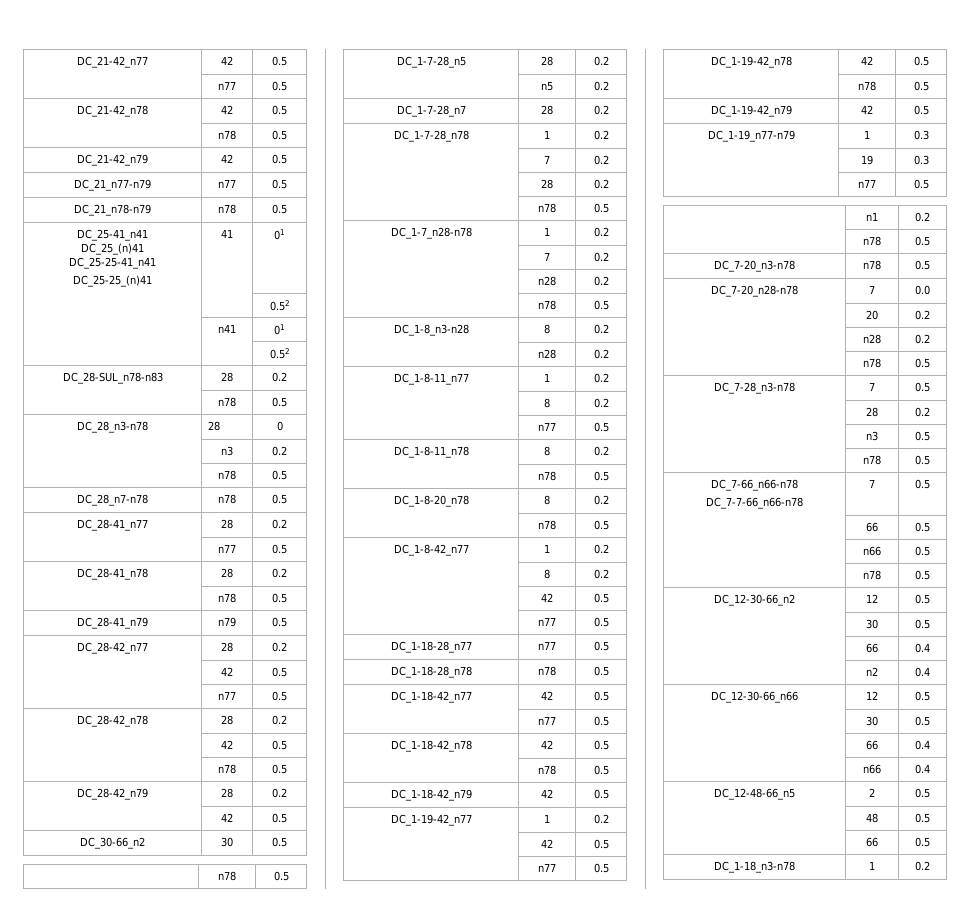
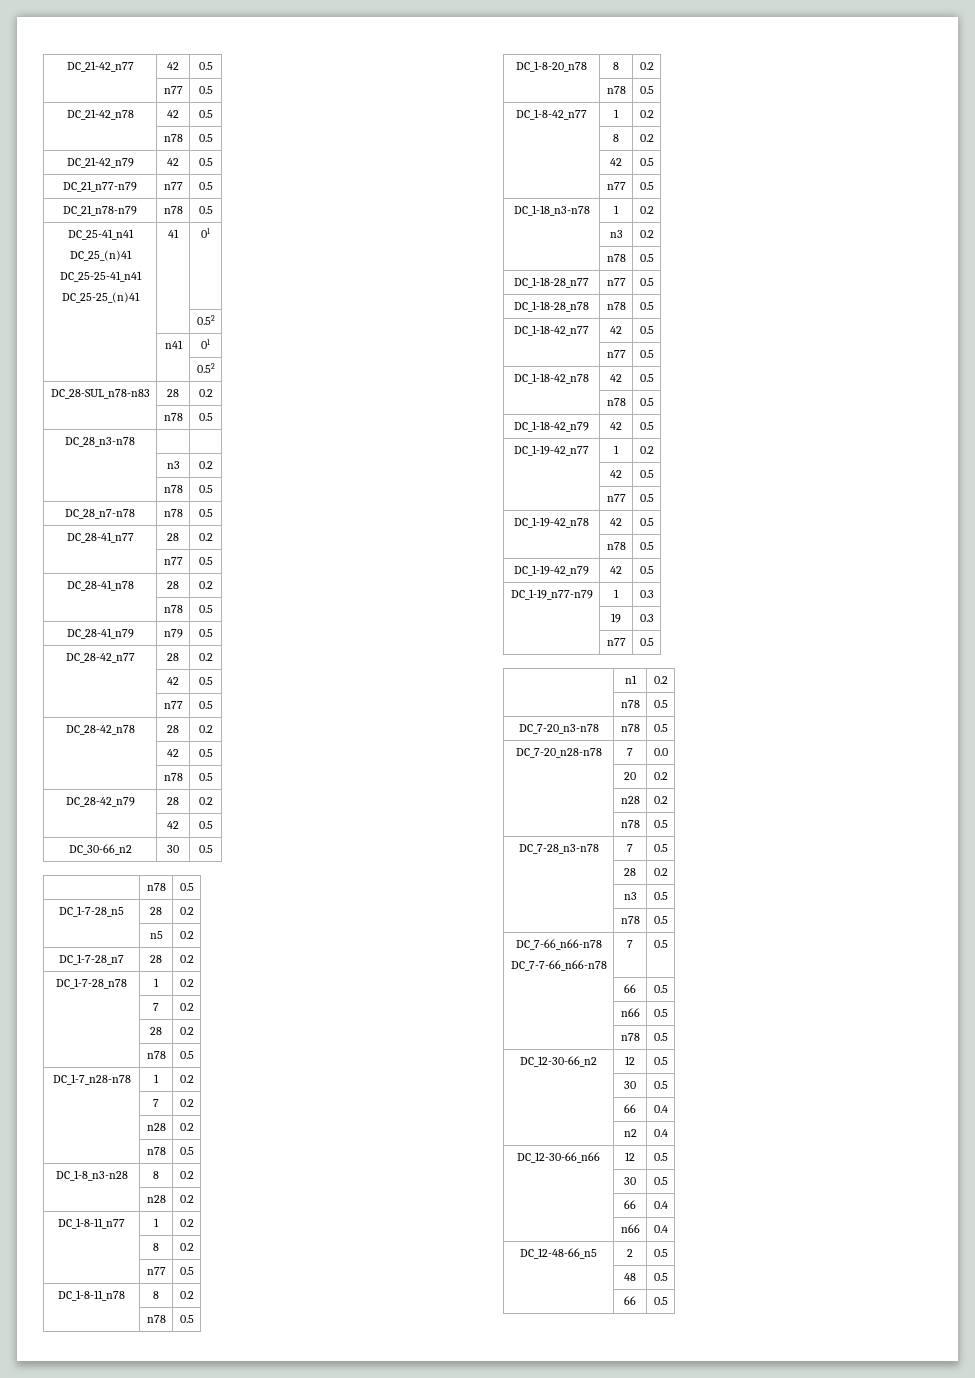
- DC_28_n3-n78 | 28 | 0
+ DC_28_n3-n78 | |
+ DC_1-18_n3-n78 | 1 | 0.2
+ | n3 | 0.2
+ | n78 | 0.5
- DC_1-18_n3-n78 | 1 | 0.2

